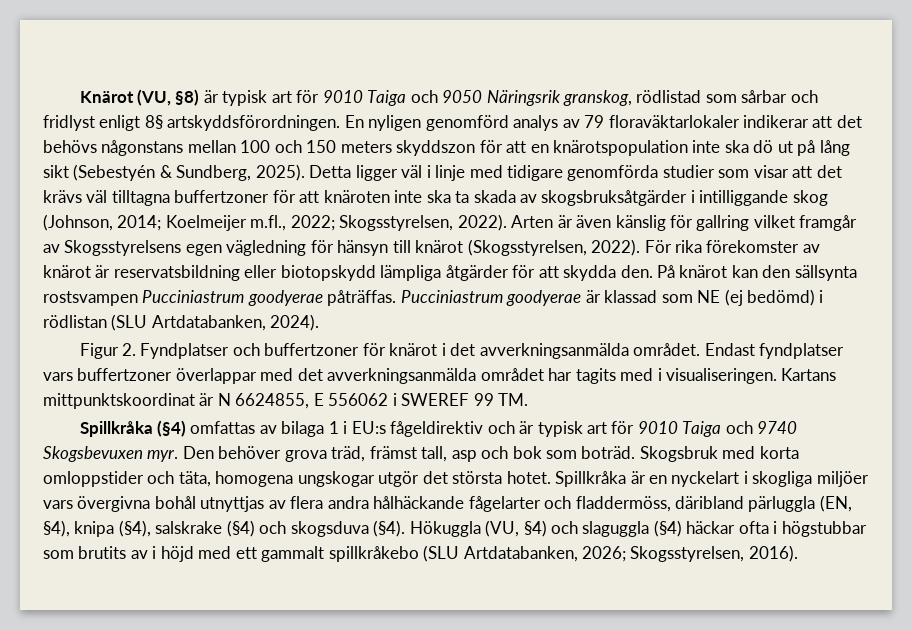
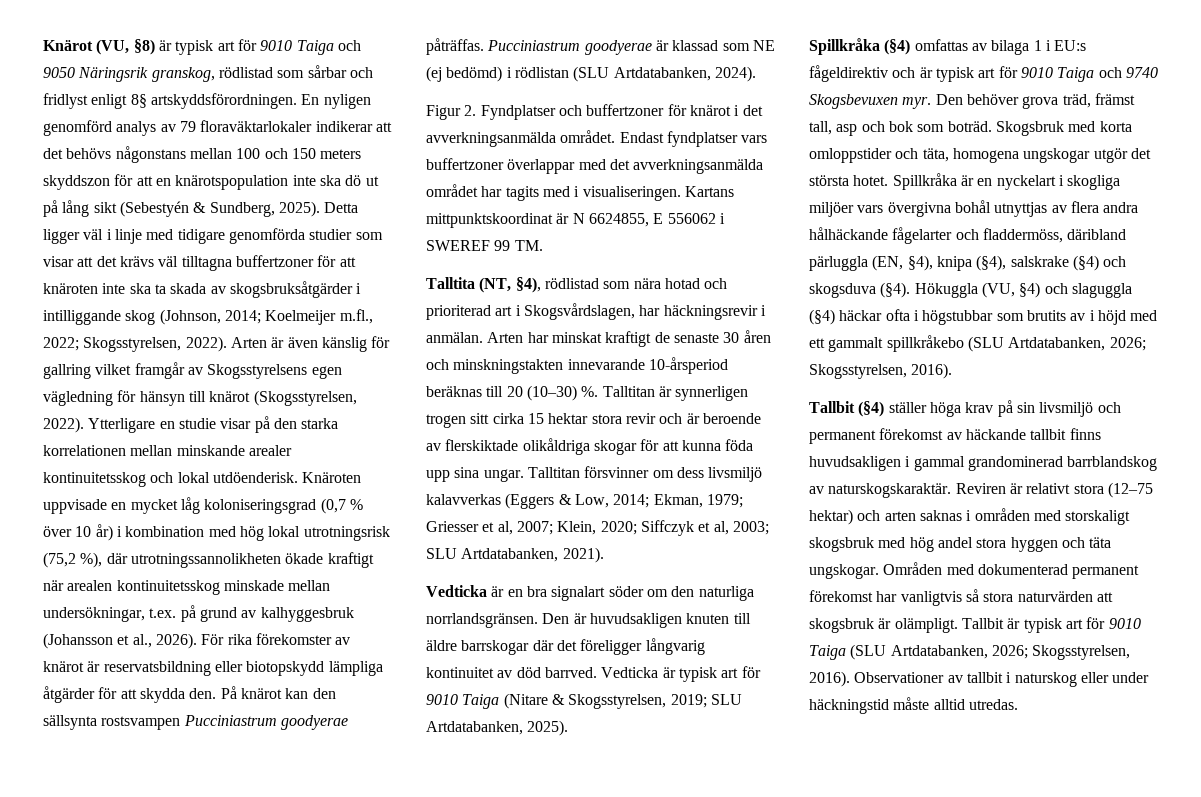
+ Ytterligare en studie visar på den starka korrelationen mellan minskande arealer kontinuitetsskog och lokal utdöenderisk. Knäroten uppvisade en mycket låg koloniseringsgrad (0,7 % över 10 år) i kombination med hög lokal utrotningsrisk (75,2 %), där utrotningssannolikheten ökade kraftigt när arealen kontinuitetsskog minskade mellan undersökningar, t.ex. på grund av kalhyggesbruk (Johansson et al., 2026).
+ Talltita (NT, §4), rödlistad som nära hotad och prioriterad art i Skogsvårdslagen, har häckningsrevir i anmälan. Arten har minskat kraftigt de senaste 30 åren och minskningstakten innevarande 10-årsperiod beräknas till 20 (10–30) %. Talltitan är synnerligen trogen sitt cirka 15 hektar stora revir och är beroende av flerskiktade olikåldriga skogar för att kunna föda upp sina ungar. Talltitan försvinner om dess livsmiljö kalavverkas (Eggers & Low, 2014; Ekman, 1979; Griesser et al, 2007; Klein, 2020; Siffczyk et al, 2003; SLU Artdatabanken, 2021).
+ Vedticka är en bra signalart söder om den naturliga norrlandsgränsen. Den är huvudsakligen knuten till äldre barrskogar där det föreligger långvarig kontinuitet av död barrved. Vedticka är typisk art för 9010 Taiga (Nitare & Skogsstyrelsen, 2019; SLU Artdatabanken, 2025).
+ Tallbit (§4) ställer höga krav på sin livsmiljö och permanent förekomst av häckande tallbit finns huvudsakligen i gammal grandominerad barrblandskog av naturskogskaraktär. Reviren är relativt stora (12–75 hektar) och arten saknas i områden med storskaligt skogsbruk med hög andel stora hyggen och täta ungskogar. Områden med dokumenterad permanent förekomst har vanligtvis så stora naturvärden att skogsbruk är olämpligt. Tallbit är typisk art för 9010 Taiga (SLU Artdatabanken, 2026; Skogsstyrelsen, 2016). Observationer av tallbit i naturskog eller under häckningstid måste alltid utredas.

